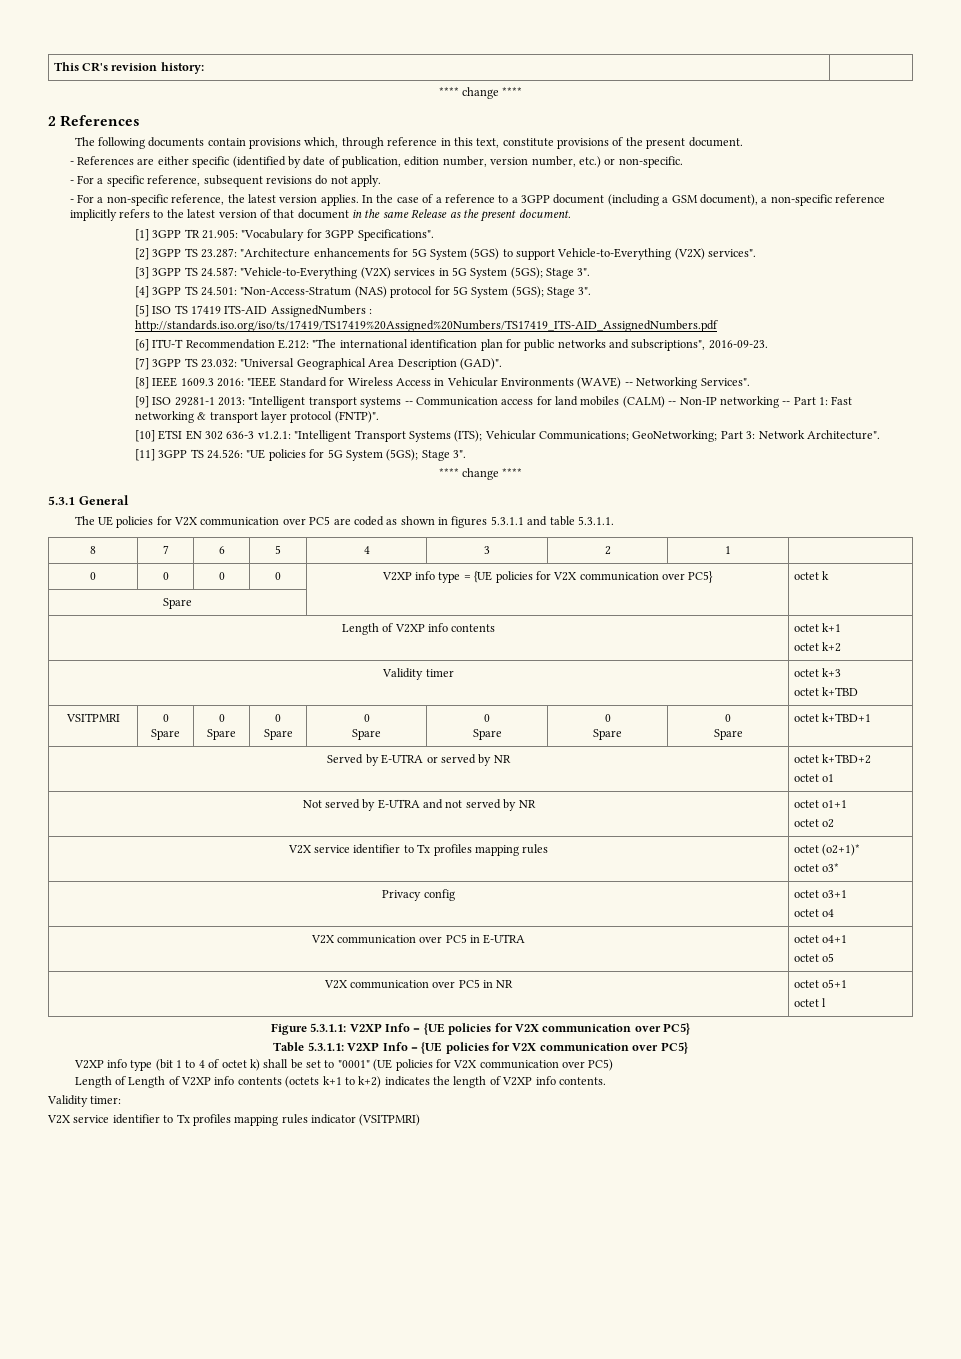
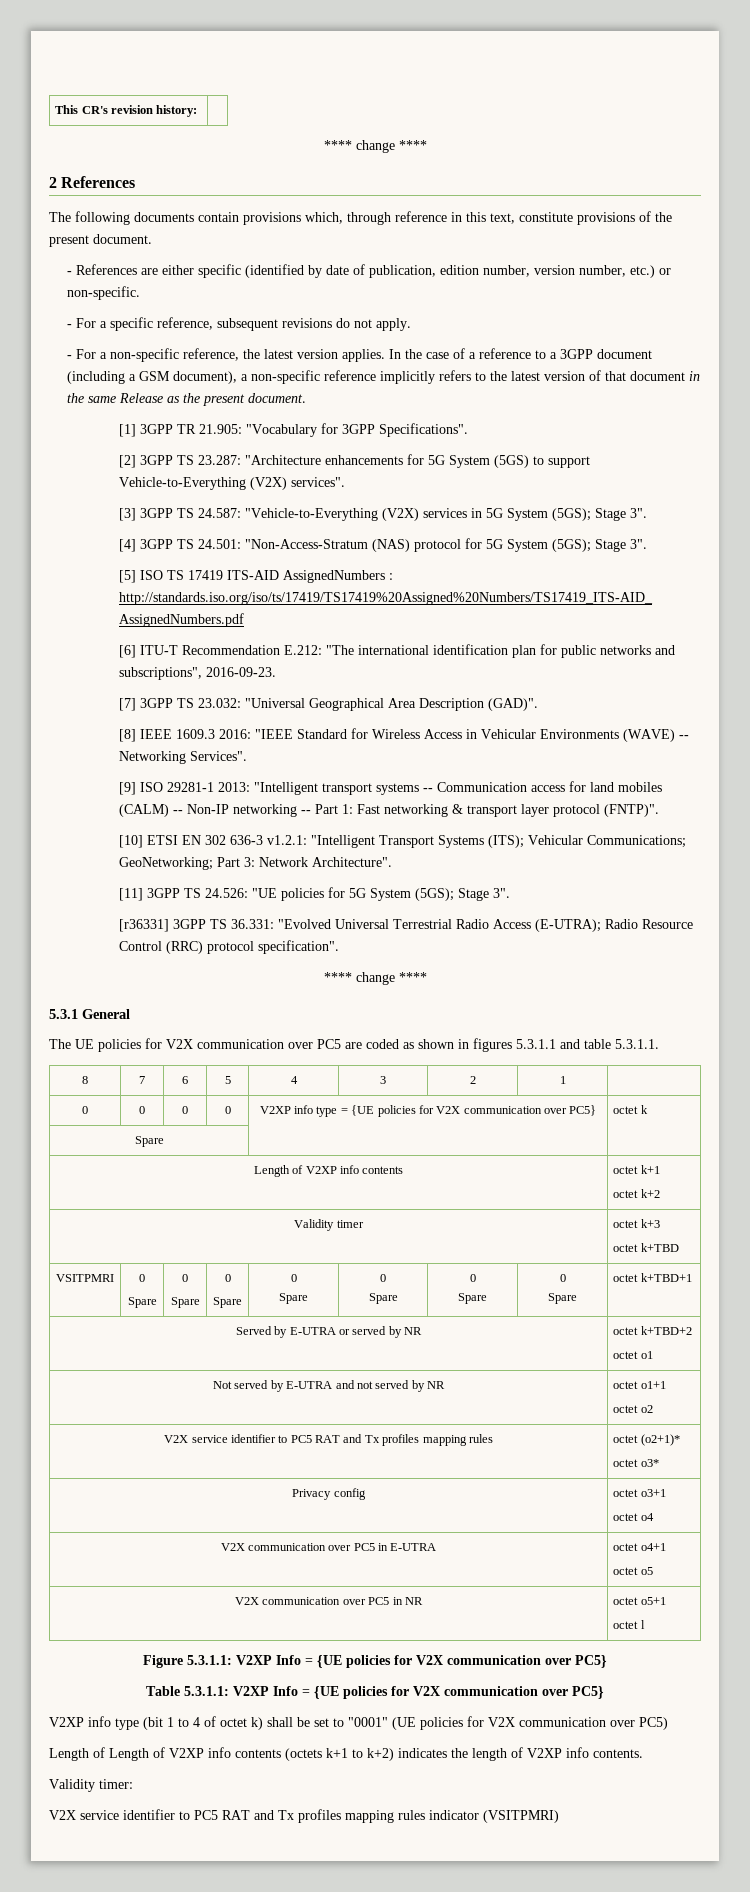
+ [r36331] 3GPP TS 36.331: "Evolved Universal Terrestrial Radio Access (E-UTRA); Radio Resource Control (RRC) protocol specification".
- V2X service identifier to Tx profiles mapping rules | octet (o2+1)*
+ V2X service identifier to PC5 RAT and Tx profiles mapping rules | octet (o2+1)*
- V2X service identifier to Tx profiles mapping rules indicator (VSITPMRI)
+ V2X service identifier to PC5 RAT and Tx profiles mapping rules indicator (VSITPMRI)

